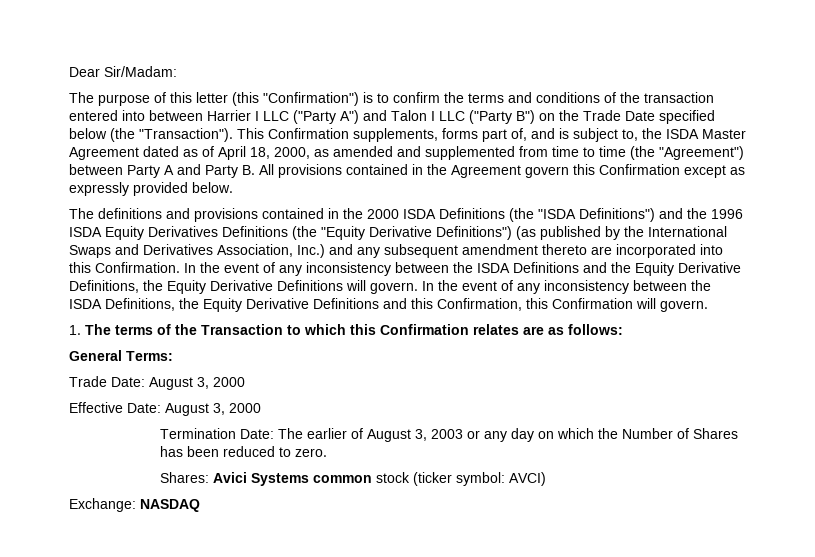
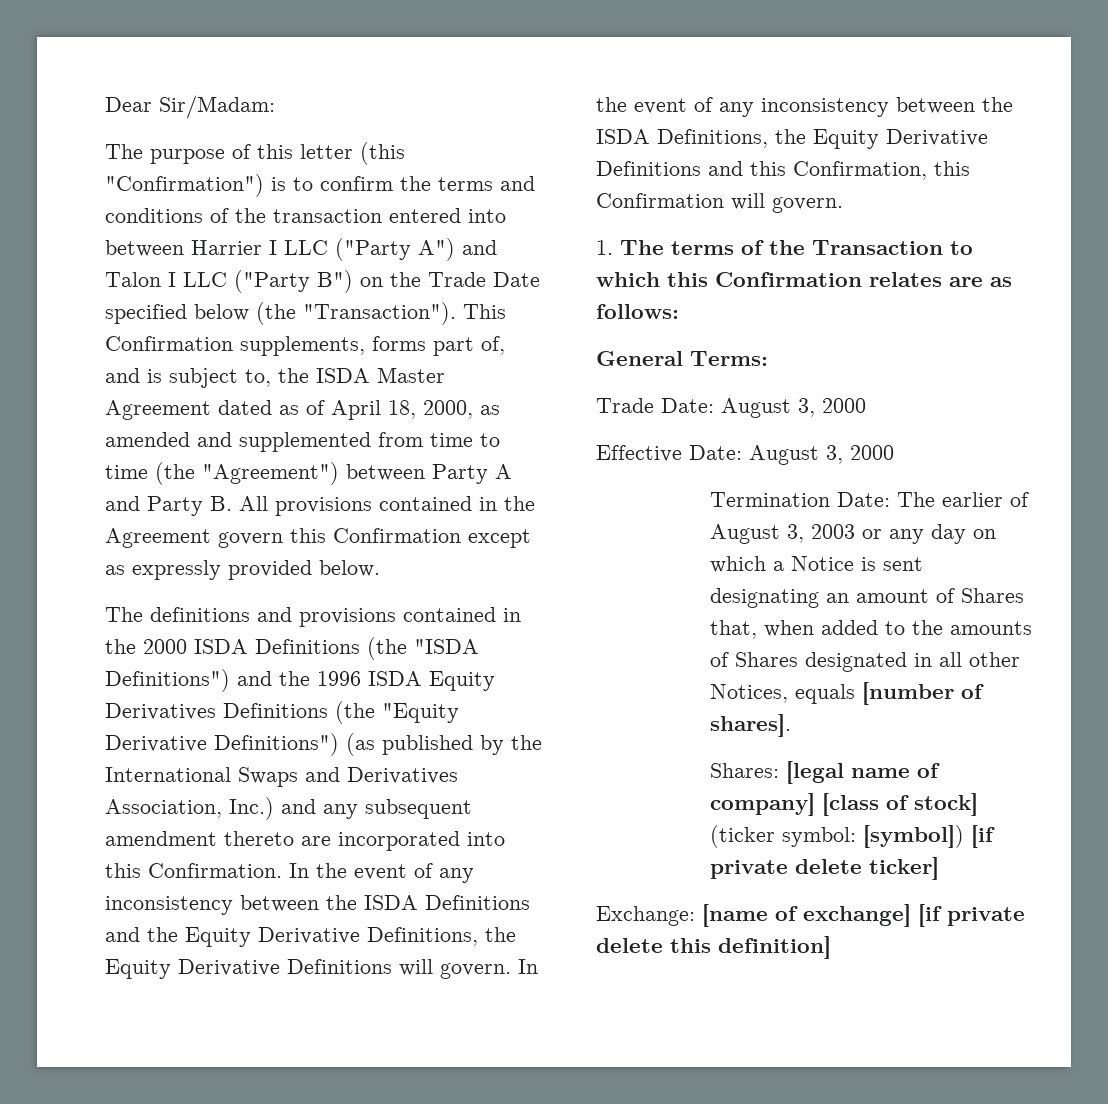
- Termination Date: The earlier of August 3, 2003 or any day on which the Number of Shares has been reduced to zero.
- Shares: Avici Systems common stock (ticker symbol: AVCI)
- Exchange: NASDAQ
+ Termination Date: The earlier of August 3, 2003 or any day on which a Notice is sent designating an amount of Shares that, when added to the amounts of Shares designated in all other Notices, equals [number of shares].
+ Shares: [legal name of company] [class of stock] (ticker symbol: [symbol]) [if private delete ticker]
+ Exchange: [name of exchange] [if private delete this definition]

